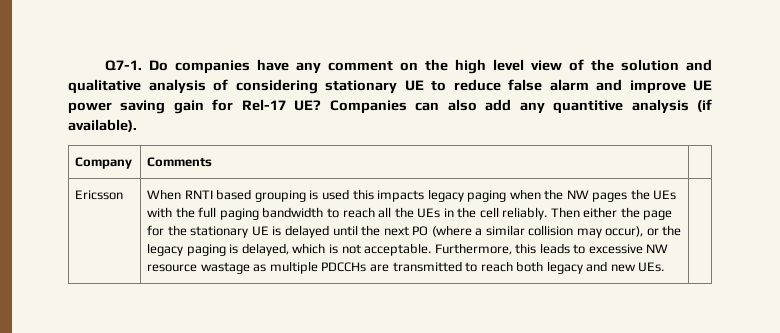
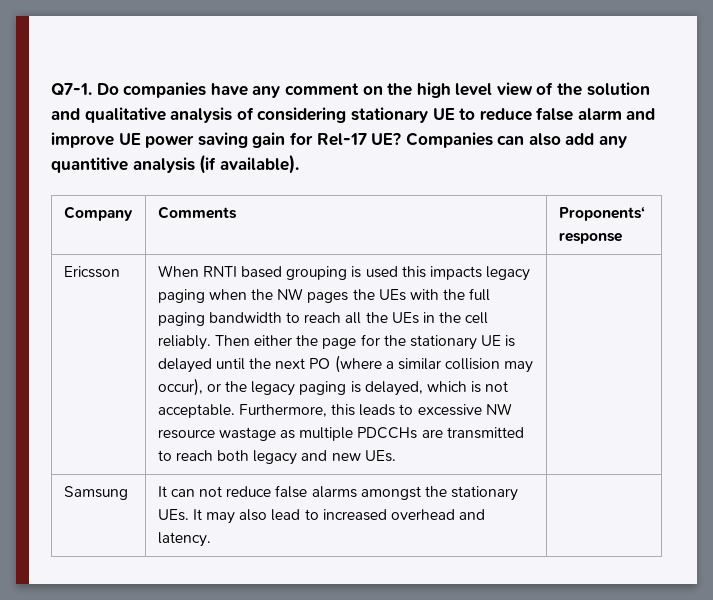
- Company | Comments |
+ Company | Comments | Proponents‘ response
+ Samsung | It can not reduce false alarms amongst the stationary UEs. It may also lead to increased overhead and latency. |

